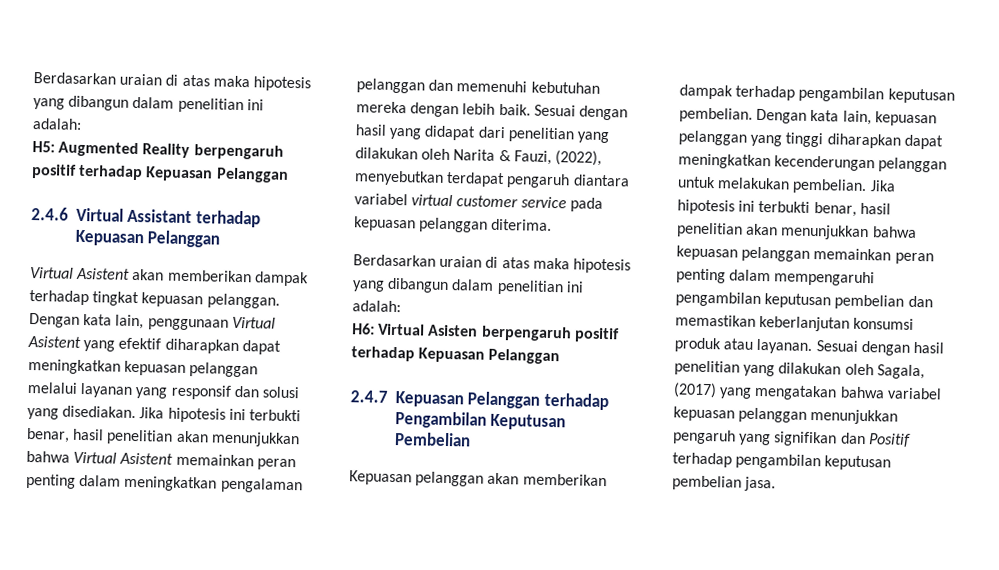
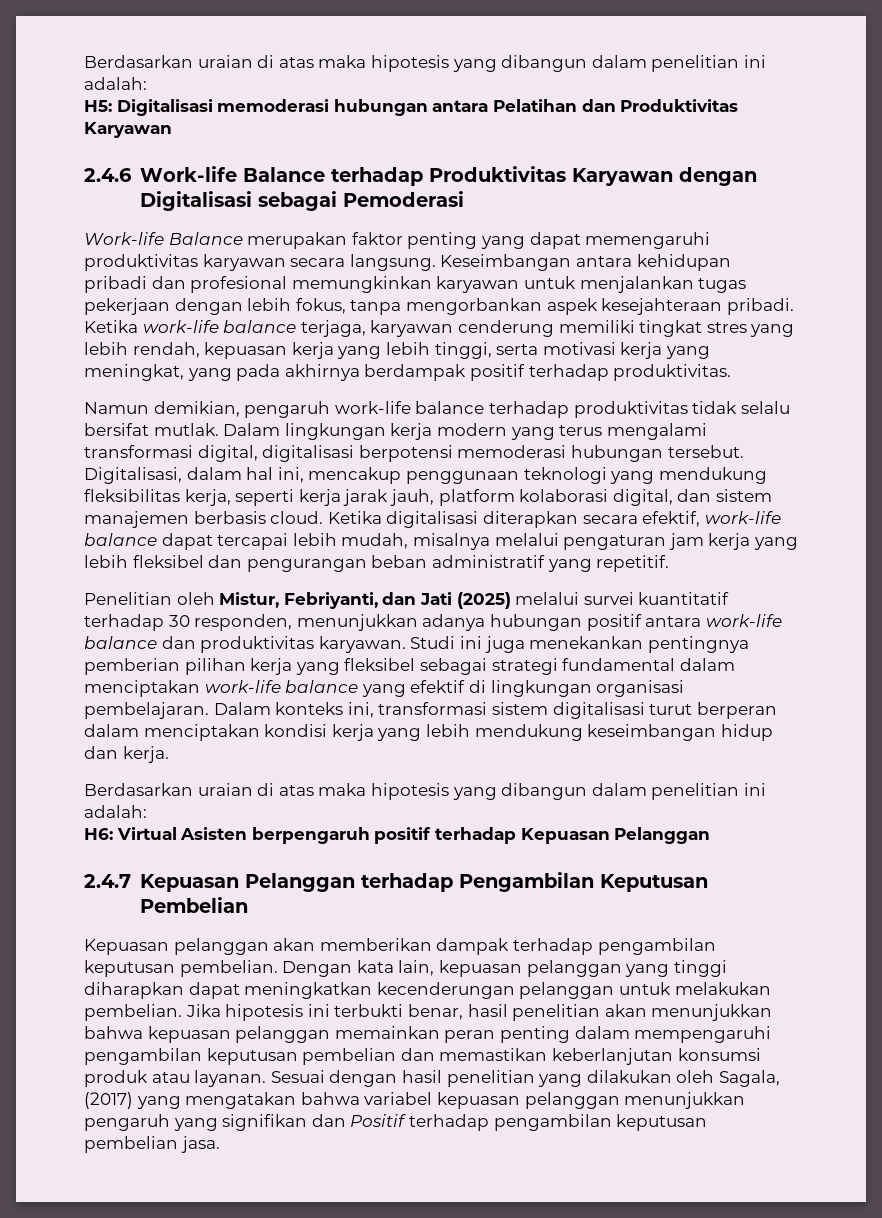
- H5: Augmented Reality berpengaruh positif terhadap Kepuasan Pelanggan
- 2.4.6 Virtual Assistant terhadap Kepuasan Pelanggan
- Virtual Asistent akan memberikan dampak terhadap tingkat kepuasan pelanggan. Dengan kata lain, penggunaan Virtual Asistent yang efektif diharapkan dapat meningkatkan kepuasan pelanggan melalui layanan yang responsif dan solusi yang disediakan. Jika hipotesis ini terbukti benar, hasil penelitian akan menunjukkan bahwa Virtual Asistent memainkan peran penting dalam meningkatkan pengalaman pelanggan dan memenuhi kebutuhan mereka dengan lebih baik. Sesuai dengan hasil yang didapat dari penelitian yang dilakukan oleh Narita & Fauzi, (2022), menyebutkan terdapat pengaruh diantara variabel virtual customer service pada kepuasan pelanggan diterima.
+ H5: Digitalisasi memoderasi hubungan antara Pelatihan dan Produktivitas Karyawan
+ 2.4.6 Work-life Balance terhadap Produktivitas Karyawan dengan Digitalisasi sebagai Pemoderasi
+ Work-life Balance merupakan faktor penting yang dapat memengaruhi produktivitas karyawan secara langsung. Keseimbangan antara kehidupan pribadi dan profesional memungkinkan karyawan untuk menjalankan tugas pekerjaan dengan lebih fokus, tanpa mengorbankan aspek kesejahteraan pribadi. Ketika work-life balance terjaga, karyawan cenderung memiliki tingkat stres yang lebih rendah, kepuasan kerja yang lebih tinggi, serta motivasi kerja yang meningkat, yang pada akhirnya berdampak positif terhadap produktivitas.
+ Namun demikian, pengaruh work-life balance terhadap produktivitas tidak selalu bersifat mutlak. Dalam lingkungan kerja modern yang terus mengalami transformasi digital, digitalisasi berpotensi memoderasi hubungan tersebut. Digitalisasi, dalam hal ini, mencakup penggunaan teknologi yang mendukung fleksibilitas kerja, seperti kerja jarak jauh, platform kolaborasi digital, dan sistem manajemen berbasis cloud. Ketika digitalisasi diterapkan secara efektif, work-life balance dapat tercapai lebih mudah, misalnya melalui pengaturan jam kerja yang lebih fleksibel dan pengurangan beban administratif yang repetitif.
+ Penelitian oleh Mistur, Febriyanti, dan Jati (2025) melalui survei kuantitatif terhadap 30 responden, menunjukkan adanya hubungan positif antara work-life balance dan produktivitas karyawan. Studi ini juga menekankan pentingnya pemberian pilihan kerja yang fleksibel sebagai strategi fundamental dalam menciptakan work-life balance yang efektif di lingkungan organisasi pembelajaran. Dalam konteks ini, transformasi sistem digitalisasi turut berperan dalam menciptakan kondisi kerja yang lebih mendukung keseimbangan hidup dan kerja.

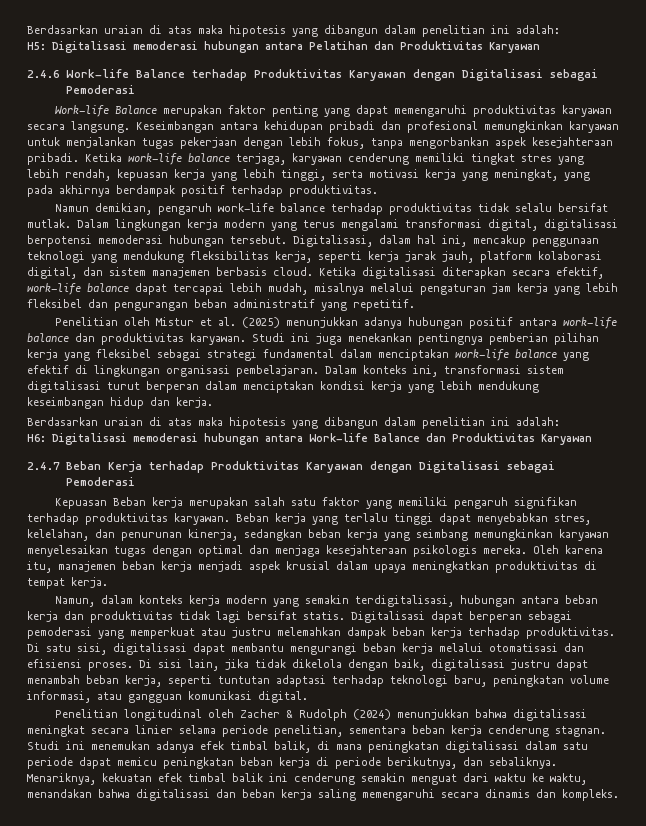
- Penelitian oleh Mistur, Febriyanti, dan Jati (2025) melalui survei kuantitatif terhadap 30 responden, menunjukkan adanya hubungan positif antara work-life balance dan produktivitas karyawan.
+ Penelitian oleh Mistur et al. (2025) menunjukkan adanya hubungan positif antara work-life balance dan produktivitas karyawan.
- H6: Virtual Asisten berpengaruh positif terhadap Kepuasan Pelanggan
- 2.4.7 Kepuasan Pelanggan terhadap Pengambilan Keputusan Pembelian
- Kepuasan pelanggan akan memberikan dampak terhadap pengambilan keputusan pembelian. Dengan kata lain, kepuasan pelanggan yang tinggi diharapkan dapat meningkatkan kecenderungan pelanggan untuk melakukan pembelian. Jika hipotesis ini terbukti benar, hasil penelitian akan menunjukkan bahwa kepuasan pelanggan memainkan peran penting dalam mempengaruhi pengambilan keputusan pembelian dan memastikan keberlanjutan konsumsi produk atau layanan. Sesuai dengan hasil penelitian yang dilakukan oleh Sagala, (2017) yang mengatakan bahwa variabel kepuasan pelanggan menunjukkan pengaruh yang signifikan dan Positif terhadap pengambilan keputusan pembelian jasa.
+ H6: Digitalisasi memoderasi hubungan antara Work-life Balance dan Produktivitas Karyawan
+ 2.4.7 Beban Kerja terhadap Produktivitas Karyawan dengan Digitalisasi sebagai Pemoderasi
+ Kepuasan Beban kerja merupakan salah satu faktor yang memiliki pengaruh signifikan terhadap produktivitas karyawan. Beban kerja yang terlalu tinggi dapat menyebabkan stres, kelelahan, dan penurunan kinerja, sedangkan beban kerja yang seimbang memungkinkan karyawan menyelesaikan tugas dengan optimal dan menjaga kesejahteraan psikologis mereka. Oleh karena itu, manajemen beban kerja menjadi aspek krusial dalam upaya meningkatkan produktivitas di tempat kerja.
+ Namun, dalam konteks kerja modern yang semakin terdigitalisasi, hubungan antara beban kerja dan produktivitas tidak lagi bersifat statis. Digitalisasi dapat berperan sebagai pemoderasi yang memperkuat atau justru melemahkan dampak beban kerja terhadap produktivitas. Di satu sisi, digitalisasi dapat membantu mengurangi beban kerja melalui otomatisasi dan efisiensi proses. Di sisi lain, jika tidak dikelola dengan baik, digitalisasi justru dapat menambah beban kerja, seperti tuntutan adaptasi terhadap teknologi baru, peningkatan volume informasi, atau gangguan komunikasi digital.
+ Penelitian longitudinal oleh Zacher & Rudolph (2024) menunjukkan bahwa digitalisasi meningkat secara linier selama periode penelitian, sementara beban kerja cenderung stagnan. Studi ini menemukan adanya efek timbal balik, di mana peningkatan digitalisasi dalam satu periode dapat memicu peningkatan beban kerja di periode berikutnya, dan sebaliknya. Menariknya, kekuatan efek timbal balik ini cenderung semakin menguat dari waktu ke waktu, menandakan bahwa digitalisasi dan beban kerja saling memengaruhi secara dinamis dan kompleks.

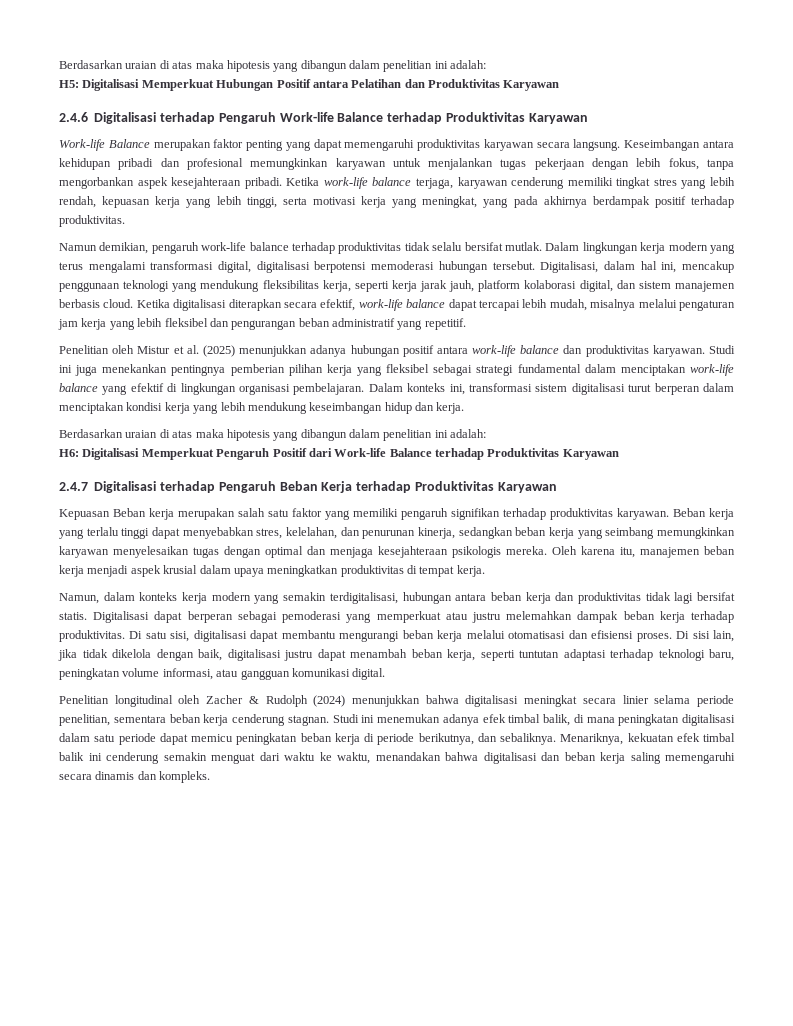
- H5: Digitalisasi memoderasi hubungan antara Pelatihan dan Produktivitas Karyawan
+ H5: Digitalisasi Memperkuat Hubungan Positif antara Pelatihan dan Produktivitas Karyawan
- 2.4.6 Work-life Balance terhadap Produktivitas Karyawan dengan Digitalisasi sebagai Pemoderasi
+ 2.4.6 Digitalisasi terhadap Pengaruh Work-life Balance terhadap Produktivitas Karyawan
- H6: Digitalisasi memoderasi hubungan antara Work-life Balance dan Produktivitas Karyawan
+ H6: Digitalisasi Memperkuat Pengaruh Positif dari Work-life Balance terhadap Produktivitas Karyawan
- 2.4.7 Beban Kerja terhadap Produktivitas Karyawan dengan Digitalisasi sebagai Pemoderasi
+ 2.4.7 Digitalisasi terhadap Pengaruh Beban Kerja terhadap Produktivitas Karyawan

